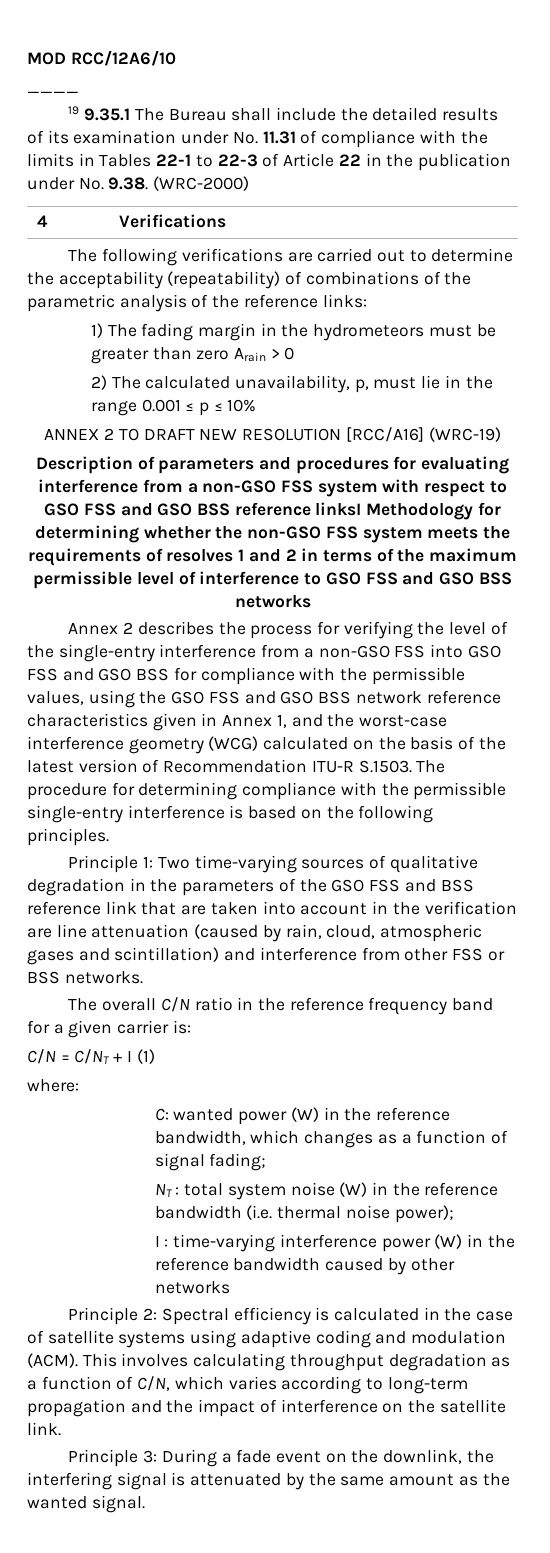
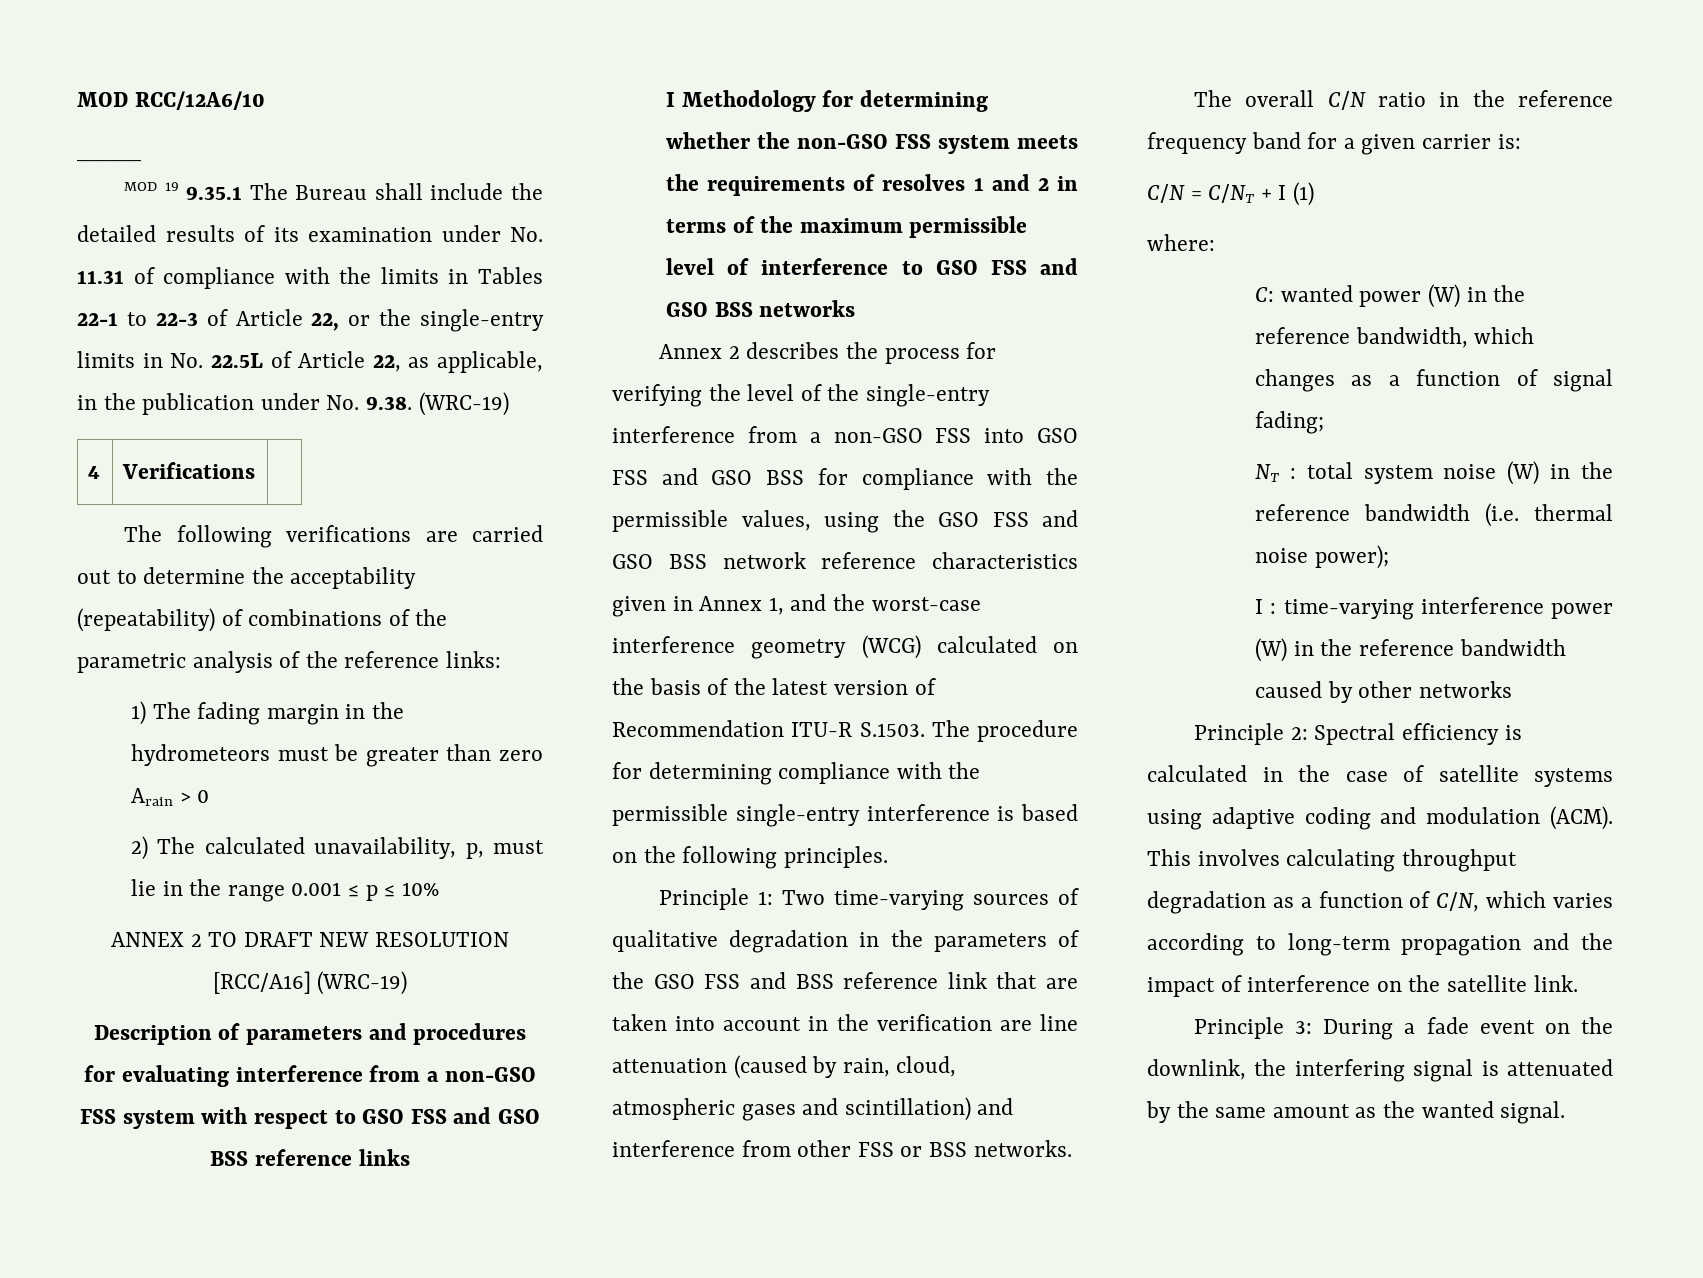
- 19 9.35.1 The Bureau shall include the detailed results of its examination under No. 11.31 of compliance with the limits in Tables 22-1 to 22-3 of Article 22 in the publication under No. 9.38. (WRC-2000)
+ MOD 19 9.35.1 The Bureau shall include the detailed results of its examination under No. 11.31 of compliance with the limits in Tables 22-1 to 22-3 of Article 22, or the single-entry limits in No. 22.5L of Article 22, as applicable, in the publication under No. 9.38. (WRC-19)
- Description of parameters and procedures for evaluating interference from a non-GSO FSS system with respect to GSO FSS and GSO BSS reference linksI Methodology for determining whether the non-GSO FSS system meets the requirements of resolves 1 and 2 in terms of the maximum permissible level of interference to GSO FSS and GSO BSS networks
+ Description of parameters and procedures for evaluating interference from a non-GSO FSS system with respect to GSO FSS and GSO BSS reference links
+ I Methodology for determining whether the non-GSO FSS system meets the requirements of resolves 1 and 2 in terms of the maximum permissible level of interference to GSO FSS and GSO BSS networks

